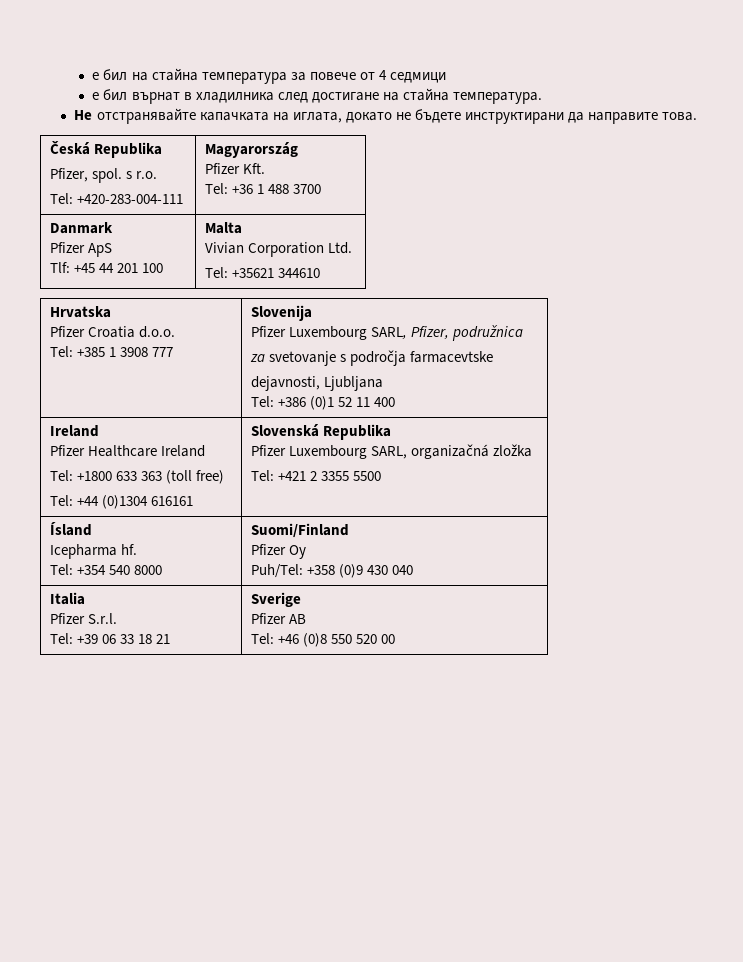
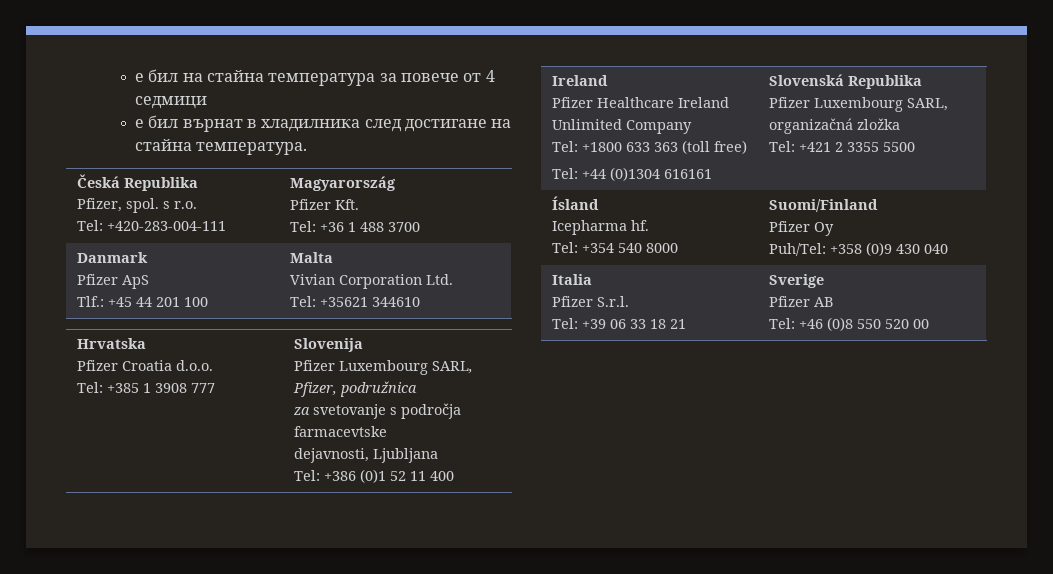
- Не отстранявайте капачката на иглата, докато не бъдете инструктирани да направите това.
  Danmark
  Pfizer ApS
- Tlf: +45 44 201 100 | Malta
+ Tlf.: +45 44 201 100 | Malta
  Hrvatska
  Pfizer Croatia d.o.o.
  Tel: +385 1 3908 777 | Slovenija
  Pfizer Luxembourg SARL, Pfizer, podružnica
  za svetovanje s področja farmacevtske
  dejavnosti, Ljubljana
  Tel: +386 (0)1 52 11 400
  Ireland
- Pfizer Healthcare Ireland
+ Pfizer Healthcare Ireland Unlimited Company

